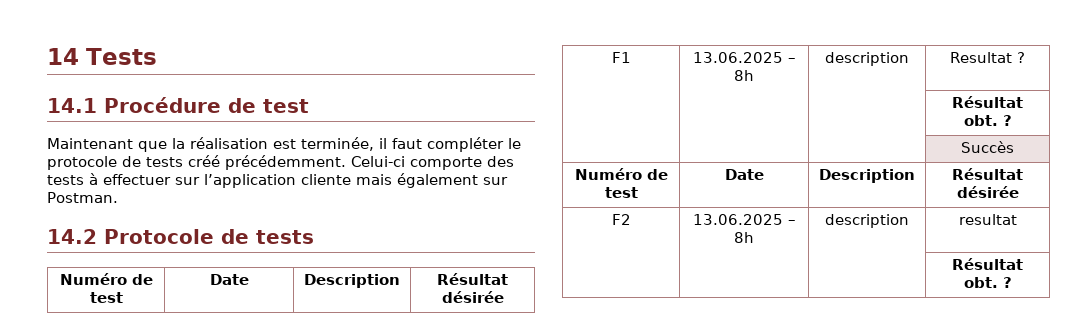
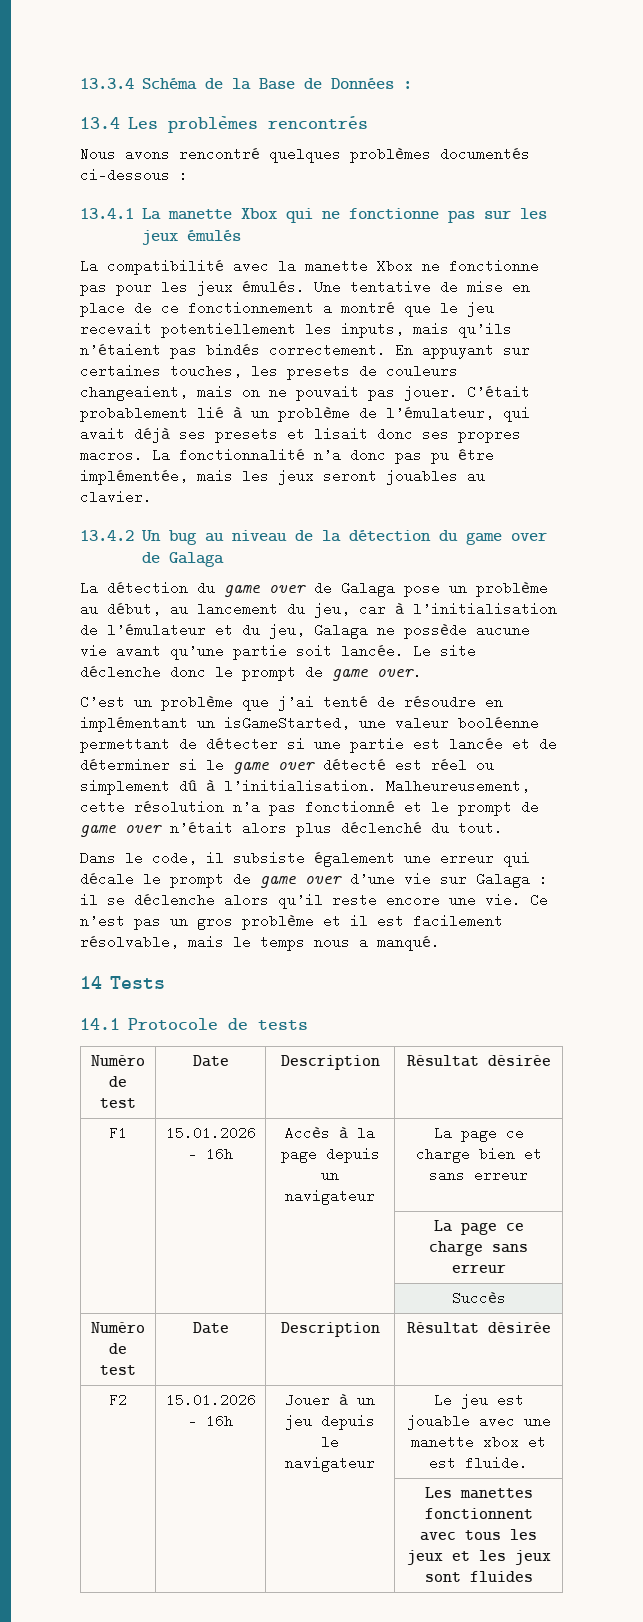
+ 13.3.4 Schéma de la Base de Données :
+ 13.4 Les problèmes rencontrés
+ Nous avons rencontré quelques problèmes documentés ci-dessous :
+ 13.4.1 La manette Xbox qui ne fonctionne pas sur les jeux émulés
+ La compatibilité avec la manette Xbox ne fonctionne pas pour les jeux émulés. Une tentative de mise en place de ce fonctionnement a montré que le jeu recevait potentiellement les inputs, mais qu’ils n’étaient pas bindés correctement. En appuyant sur certaines touches, les presets de couleurs changeaient, mais on ne pouvait pas jouer. C’était probablement lié à un problème de l’émulateur, qui avait déjà ses presets et lisait donc ses propres macros. La fonctionnalité n’a donc pas pu être implémentée, mais les jeux seront jouables au clavier.
+ 13.4.2 Un bug au niveau de la détection du game over de Galaga
+ La détection du game over de Galaga pose un problème au début, au lancement du jeu, car à l’initialisation de l’émulateur et du jeu, Galaga ne possède aucune vie avant qu’une partie soit lancée. Le site déclenche donc le prompt de game over.
+ C’est un problème que j’ai tenté de résoudre en implémentant un isGameStarted, une valeur booléenne permettant de détecter si une partie est lancée et de déterminer si le game over détecté est réel ou simplement dû à l’initialisation. Malheureusement, cette résolution n’a pas fonctionné et le prompt de game over n’était alors plus déclenché du tout.
+ Dans le code, il subsiste également une erreur qui décale le prompt de game over d’une vie sur Galaga : il se déclenche alors qu’il reste encore une vie. Ce n’est pas un gros problème et il est facilement résolvable, mais le temps nous a manqué.
  14 Tests
- 14.1 Procédure de test
- Maintenant que la réalisation est terminée, il faut compléter le protocole de tests créé précédemment. Celui-ci comporte des tests à effectuer sur l’application cliente mais également sur Postman.
- 14.2 Protocole de tests
+ 14.1 Protocole de tests
- F1 | 13.06.2025 – 8h | description | Resultat ?
- | | | Résultat obt. ?
+ F1 | 15.01.2026 – 16h | Accès à la page depuis un navigateur | La page ce charge bien et sans erreur
+ | | | La page ce charge sans erreur
- F2 | 13.06.2025 – 8h | description | resultat
- | | | Résultat obt. ?
+ F2 | 15.01.2026 – 16h | Jouer à un jeu depuis le navigateur | Le jeu est jouable avec une manette xbox et est fluide.
+ | | | Les manettes fonctionnent avec tous les jeux et les jeux sont fluides

